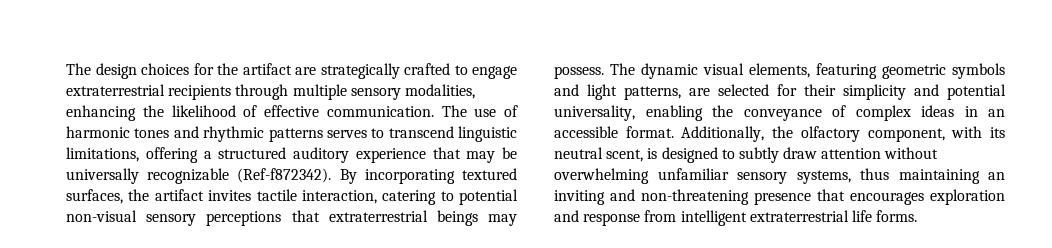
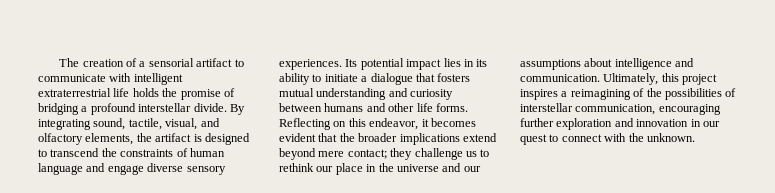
- The design choices for the artifact are strategically crafted to engage extraterrestrial recipients through multiple sensory modalities, enhancing the likelihood of effective communication. The use of harmonic tones and rhythmic patterns serves to transcend linguistic limitations, offering a structured auditory experience that may be universally recognizable (Ref-f872342). By incorporating textured surfaces, the artifact invites tactile interaction, catering to potential non-visual sensory perceptions that extraterrestrial beings may possess. The dynamic visual elements, featuring geometric symbols and light patterns, are selected for their simplicity and potential universality, enabling the conveyance of complex ideas in an accessible format. Additionally, the olfactory component, with its neutral scent, is designed to subtly draw attention without overwhelming unfamiliar sensory systems, thus maintaining an inviting and non-threatening presence that encourages exploration and response from intelligent extraterrestrial life forms.
+ The creation of a sensorial artifact to communicate with intelligent extraterrestrial life holds the promise of bridging a profound interstellar divide. By integrating sound, tactile, visual, and olfactory elements, the artifact is designed to transcend the constraints of human language and engage diverse sensory experiences. Its potential impact lies in its ability to initiate a dialogue that fosters mutual understanding and curiosity between humans and other life forms. Reflecting on this endeavor, it becomes evident that the broader implications extend beyond mere contact; they challenge us to rethink our place in the universe and our assumptions about intelligence and communication. Ultimately, this project inspires a reimagining of the possibilities of interstellar communication, encouraging further exploration and innovation in our quest to connect with the unknown.

